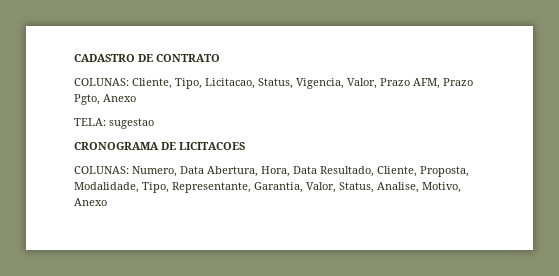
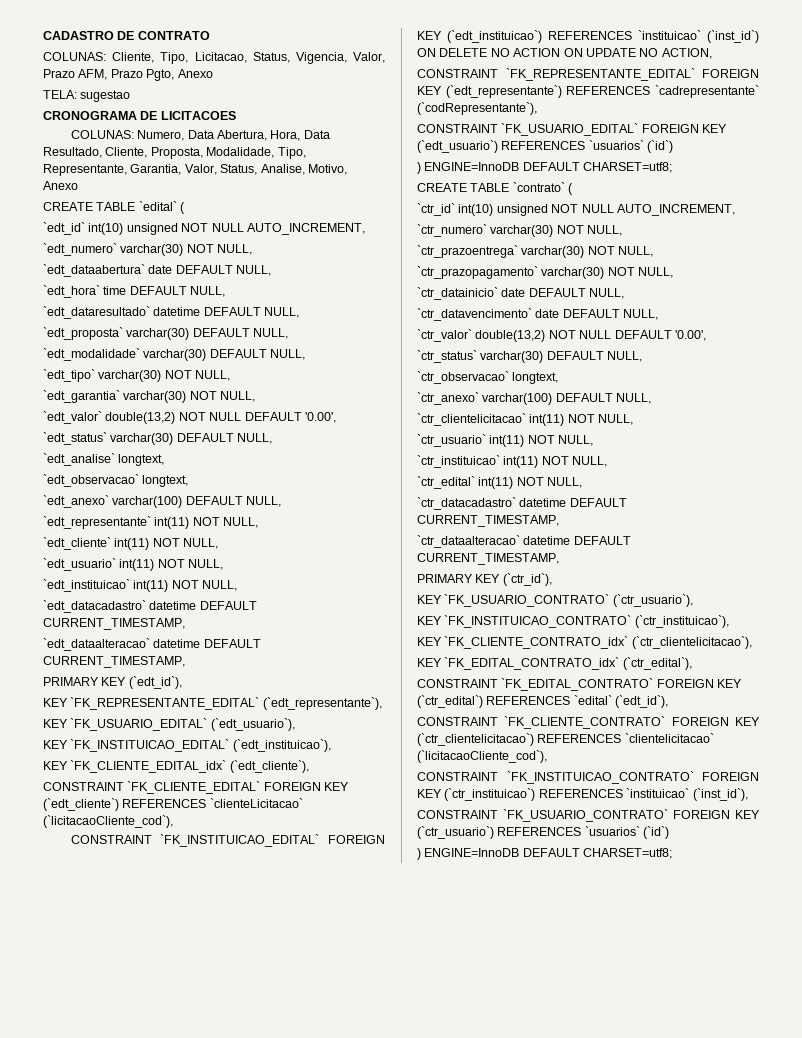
+ CREATE TABLE `edital` (
+ `edt_id` int(10) unsigned NOT NULL AUTO_INCREMENT,
+ `edt_numero` varchar(30) NOT NULL,
+ `edt_dataabertura` date DEFAULT NULL,
+ `edt_hora` time DEFAULT NULL,
+ `edt_dataresultado` datetime DEFAULT NULL,
+ `edt_proposta` varchar(30) DEFAULT NULL,
+ `edt_modalidade` varchar(30) DEFAULT NULL,
+ `edt_tipo` varchar(30) NOT NULL,
+ `edt_garantia` varchar(30) NOT NULL,
+ `edt_valor` double(13,2) NOT NULL DEFAULT '0.00',
+ `edt_status` varchar(30) DEFAULT NULL,
+ `edt_analise` longtext,
+ `edt_observacao` longtext,
+ `edt_anexo` varchar(100) DEFAULT NULL,
+ `edt_representante` int(11) NOT NULL,
+ `edt_cliente` int(11) NOT NULL,
+ `edt_usuario` int(11) NOT NULL,
+ `edt_instituicao` int(11) NOT NULL,
+ `edt_datacadastro` datetime DEFAULT CURRENT_TIMESTAMP,
+ `edt_dataalteracao` datetime DEFAULT CURRENT_TIMESTAMP,
+ PRIMARY KEY (`edt_id`),
+ KEY `FK_REPRESENTANTE_EDITAL` (`edt_representante`),
+ KEY `FK_USUARIO_EDITAL` (`edt_usuario`),
+ KEY `FK_INSTITUICAO_EDITAL` (`edt_instituicao`),
+ KEY `FK_CLIENTE_EDITAL_idx` (`edt_cliente`),
+ CONSTRAINT `FK_CLIENTE_EDITAL` FOREIGN KEY (`edt_cliente`) REFERENCES `clienteLicitacao` (`licitacaoCliente_cod`),
+ CONSTRAINT `FK_INSTITUICAO_EDITAL` FOREIGN KEY (`edt_instituicao`) REFERENCES `instituicao` (`inst_id`) ON DELETE NO ACTION ON UPDATE NO ACTION,
+ CONSTRAINT `FK_REPRESENTANTE_EDITAL` FOREIGN KEY (`edt_representante`) REFERENCES `cadrepresentante` (`codRepresentante`),
+ CONSTRAINT `FK_USUARIO_EDITAL` FOREIGN KEY (`edt_usuario`) REFERENCES `usuarios` (`id`)
+ ) ENGINE=InnoDB DEFAULT CHARSET=utf8;
+ CREATE TABLE `contrato` (
+ `ctr_id` int(10) unsigned NOT NULL AUTO_INCREMENT,
+ `ctr_numero` varchar(30) NOT NULL,
+ `ctr_prazoentrega` varchar(30) NOT NULL,
+ `ctr_prazopagamento` varchar(30) NOT NULL,
+ `ctr_datainicio` date DEFAULT NULL,
+ `ctr_datavencimento` date DEFAULT NULL,
+ `ctr_valor` double(13,2) NOT NULL DEFAULT '0.00',
+ `ctr_status` varchar(30) DEFAULT NULL,
+ `ctr_observacao` longtext,
+ `ctr_anexo` varchar(100) DEFAULT NULL,
+ `ctr_clientelicitacao` int(11) NOT NULL,
+ `ctr_usuario` int(11) NOT NULL,
+ `ctr_instituicao` int(11) NOT NULL,
+ `ctr_edital` int(11) NOT NULL,
+ `ctr_datacadastro` datetime DEFAULT CURRENT_TIMESTAMP,
+ `ctr_dataalteracao` datetime DEFAULT CURRENT_TIMESTAMP,
+ PRIMARY KEY (`ctr_id`),
+ KEY `FK_USUARIO_CONTRATO` (`ctr_usuario`),
+ KEY `FK_INSTITUICAO_CONTRATO` (`ctr_instituicao`),
+ KEY `FK_CLIENTE_CONTRATO_idx` (`ctr_clientelicitacao`),
+ KEY `FK_EDITAL_CONTRATO_idx` (`ctr_edital`),
+ CONSTRAINT `FK_EDITAL_CONTRATO` FOREIGN KEY (`ctr_edital`) REFERENCES `edital` (`edt_id`),
+ CONSTRAINT `FK_CLIENTE_CONTRATO` FOREIGN KEY (`ctr_clientelicitacao`) REFERENCES `clientelicitacao` (`licitacaoCliente_cod`),
+ CONSTRAINT `FK_INSTITUICAO_CONTRATO` FOREIGN KEY (`ctr_instituicao`) REFERENCES `instituicao` (`inst_id`),
+ CONSTRAINT `FK_USUARIO_CONTRATO` FOREIGN KEY (`ctr_usuario`) REFERENCES `usuarios` (`id`)
+ ) ENGINE=InnoDB DEFAULT CHARSET=utf8;

